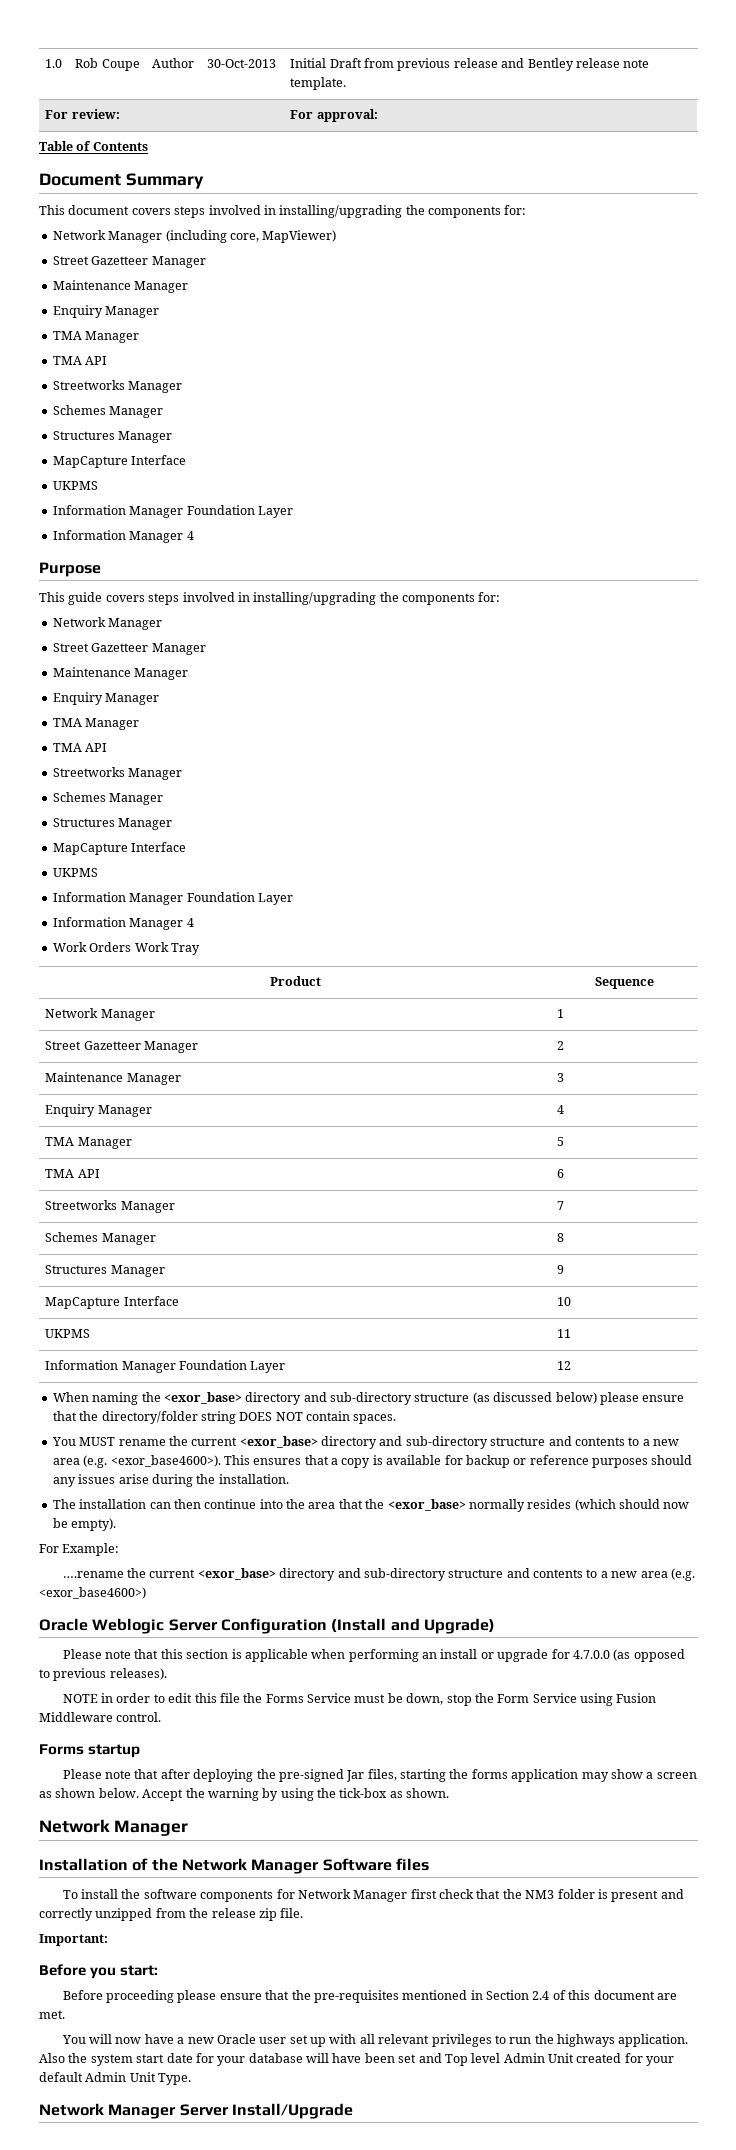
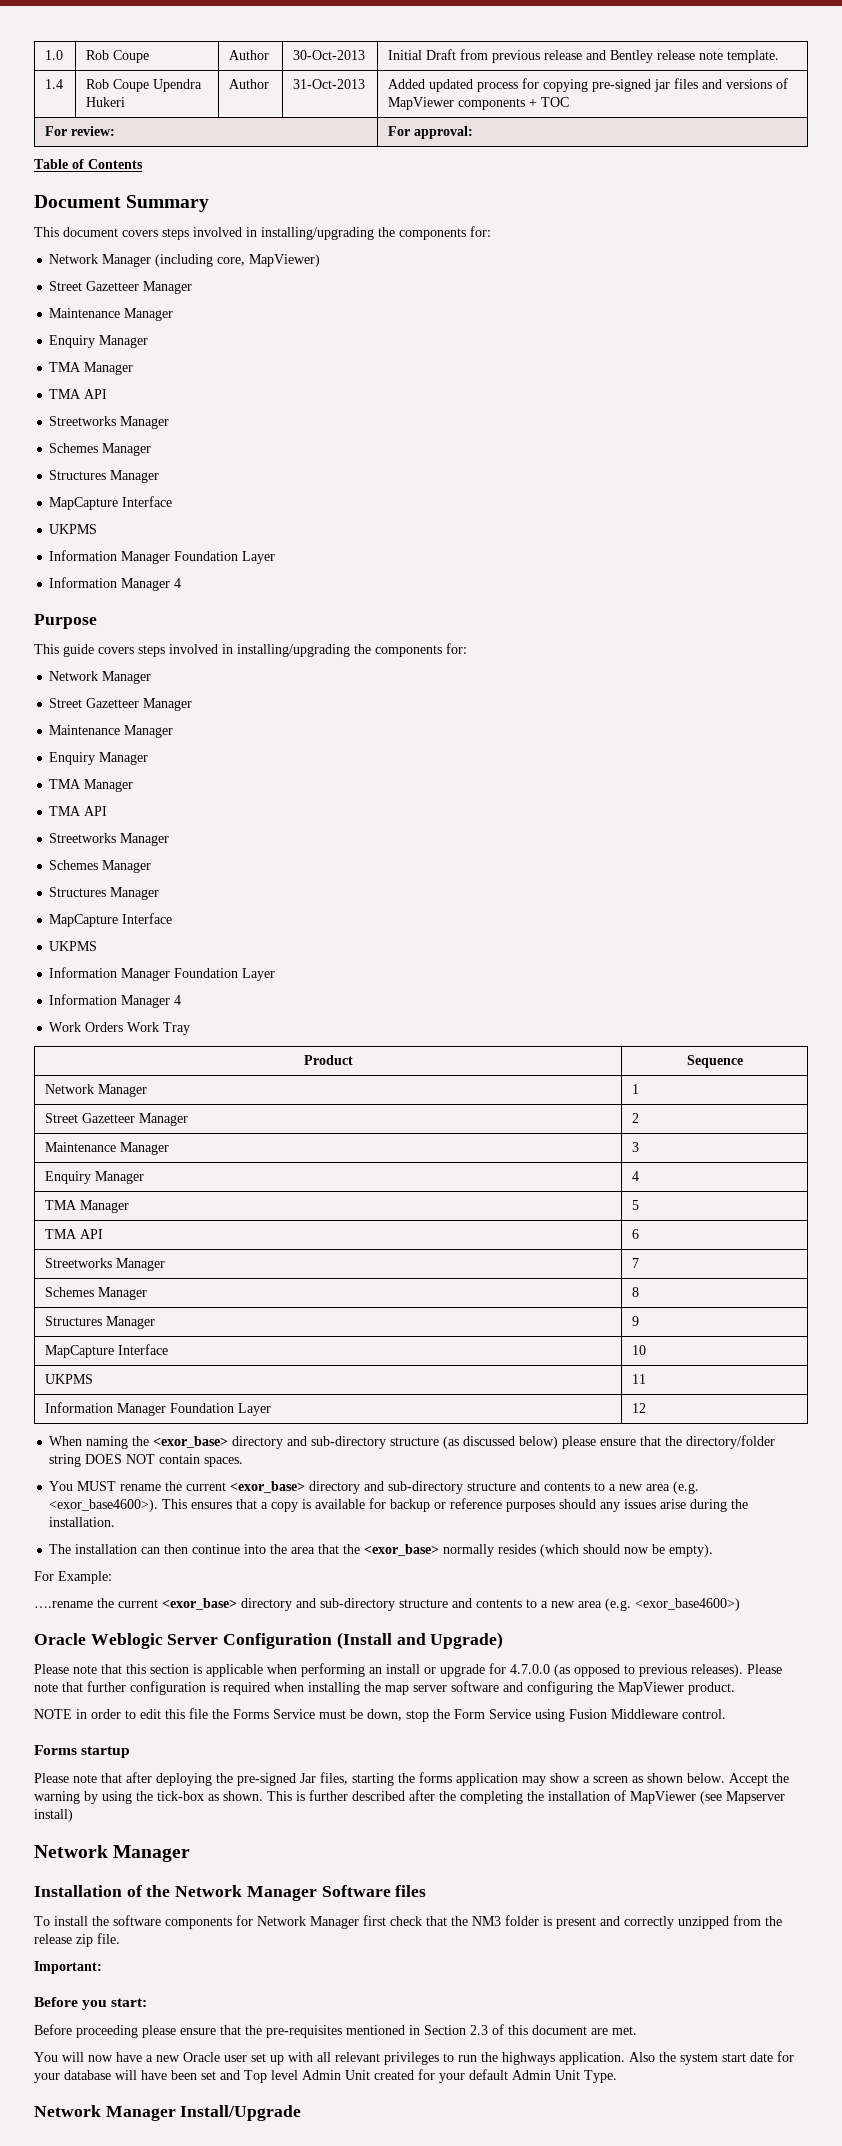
+ 1.4 | Rob Coupe Upendra Hukeri | Author | 31-Oct-2013 | Added updated process for copying pre-signed jar files and versions of MapViewer components + TOC
+ Please note that further configuration is required when installing the map server software and configuring the MapViewer product.
+ This is further described after the completing the installation of MapViewer (see Mapserver install)
- Before proceeding please ensure that the pre-requisites mentioned in Section 2.4 of this document are met.
+ Before proceeding please ensure that the pre-requisites mentioned in Section 2.3 of this document are met.
- Network Manager Server Install/Upgrade
+ Network Manager Install/Upgrade

